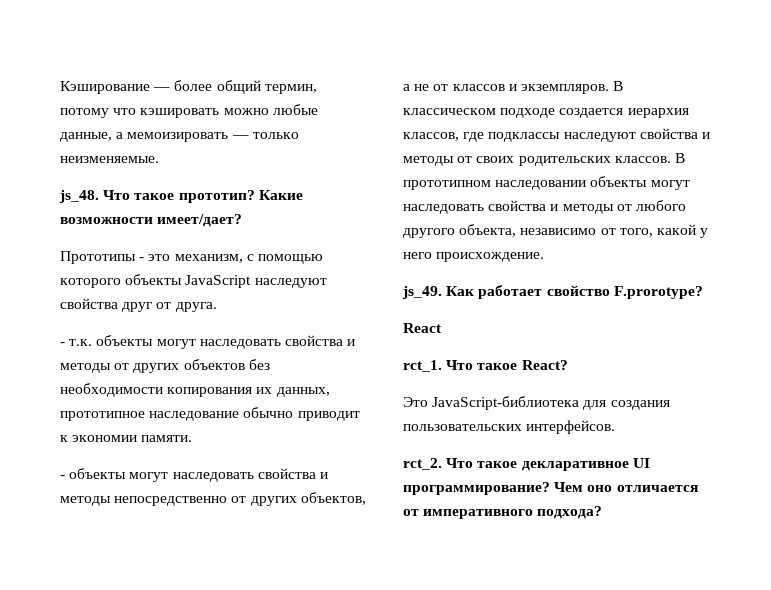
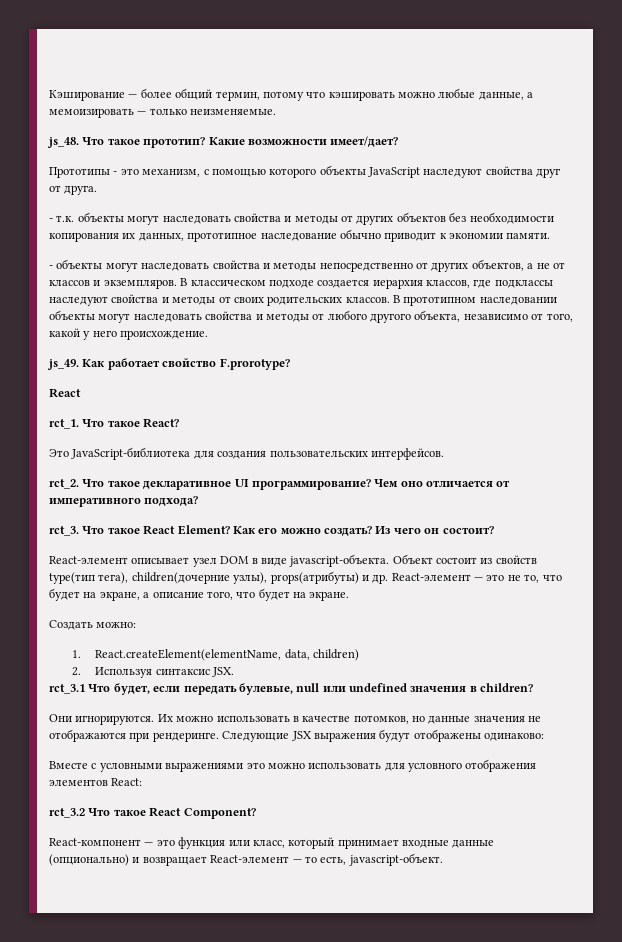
+ rct_3. Что такое React Element? Как его можно создать? Из чего он состоит?
+ React-элемент описывает узел DOM в виде javascript-объекта. Объект состоит из свойств type(тип тега), children(дочерние узлы), props(атрибуты) и др. React-элемент — это не то, что будет на экране, а описание того, что будет на экране.
+ Создать можно:
+ 1. React.createElement(elementName, data, children)
+ 2. Используя синтаксис JSX.
+ rct_3.1 Что будет, если передать булевые, null или undefined значения в children?
+ Они игнорируются. Их можно использовать в качестве потомков, но данные значения не отображаются при рендеринге. Следующие JSX выражения будут отображены одинаково:
+ Вместе с условными выражениями это можно использовать для условного отображения элементов React:
+ rct_3.2 Что такое React Component?
+ React-компонент — это функция или класс, который принимает входные данные (опционально) и возвращает React-элемент — то есть, javascript-объект.

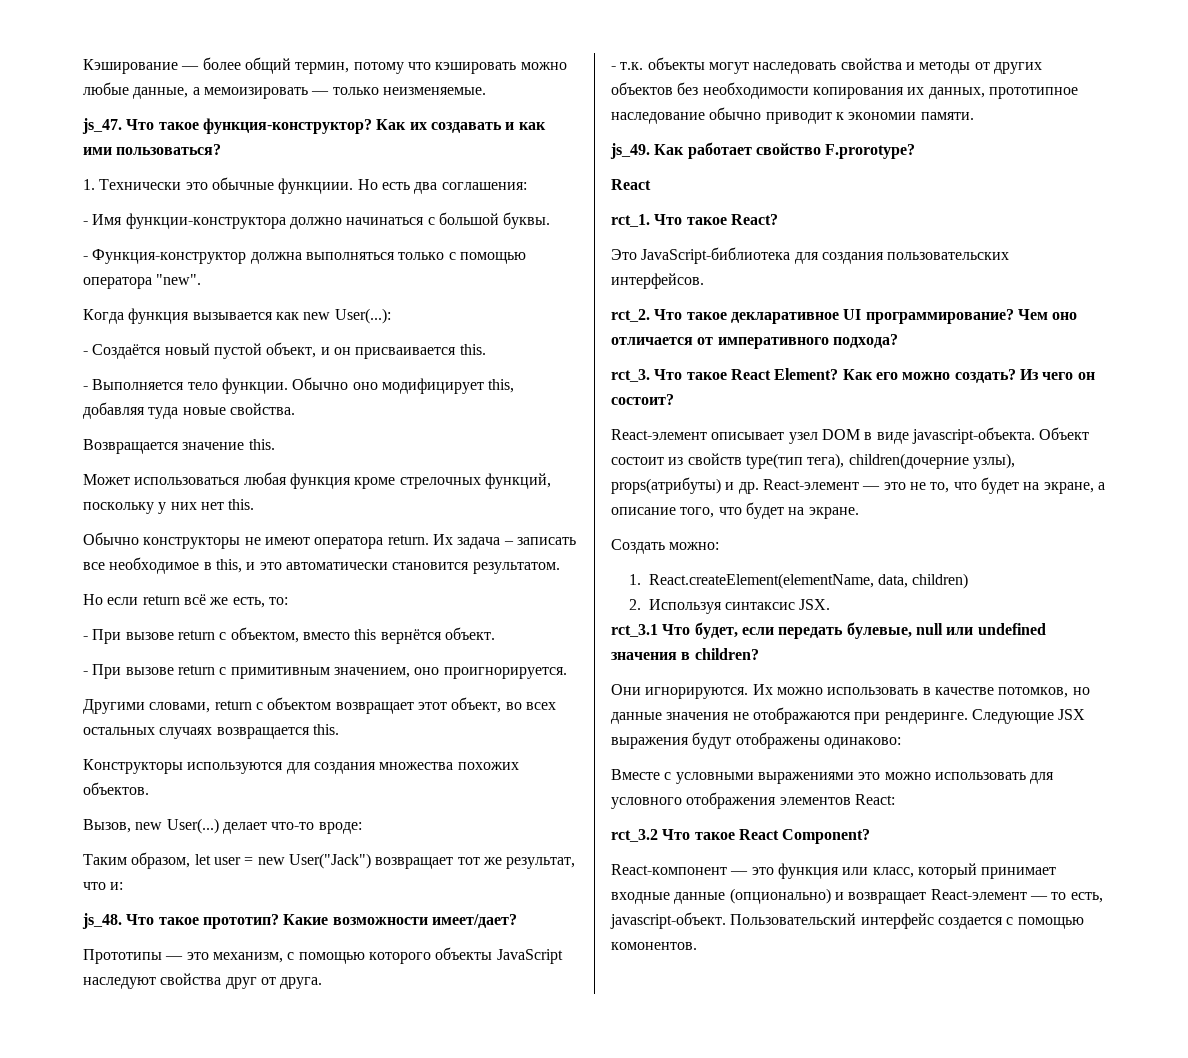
+ js_47. Что такое функция-конструктор? Как их создавать и как ими пользоваться?
+ 1. Технически это обычные функциии. Но есть два соглашения:
+ - Имя функции-конструктора должно начинаться с большой буквы.
+ - Функция-конструктор должна выполняться только с помощью оператора "new".
+ Когда функция вызывается как new User(...):
+ - Создаётся новый пустой объект, и он присваивается this.
+ - Выполняется тело функции. Обычно оно модифицирует this, добавляя туда новые свойства.
+ Возвращается значение this.
+ Может использоваться любая функция кроме стрелочных функций, поскольку у них нет this.
+ Обычно конструкторы не имеют оператора return. Их задача – записать все необходимое в this, и это автоматически становится результатом.
+ Но если return всё же есть, то:
+ - При вызове return с объектом, вместо this вернётся объект.
+ - При вызове return с примитивным значением, оно проигнорируется.
+ Другими словами, return с объектом возвращает этот объект, во всех остальных случаях возвращается this.
+ Конструкторы используются для создания множества похожих объектов.
+ Вызов, new User(...) делает что-то вроде:
+ Таким образом, let user = new User("Jack") возвращает тот же результат, что и:
- Прототипы - это механизм, с помощью которого объекты JavaScript наследуют свойства друг от друга.
+ Прототипы — это механизм, с помощью которого объекты JavaScript наследуют свойства друг от друга.
- - объекты могут наследовать свойства и методы непосредственно от других объектов, а не от классов и экземпляров. В классическом подходе создается иерархия классов, где подклассы наследуют свойства и методы от своих родительских классов. В прототипном наследовании объекты могут наследовать свойства и методы от любого другого объекта, независимо от того, какой у него происхождение.
+ Пользовательский интерфейс создается с помощью комонентов.

